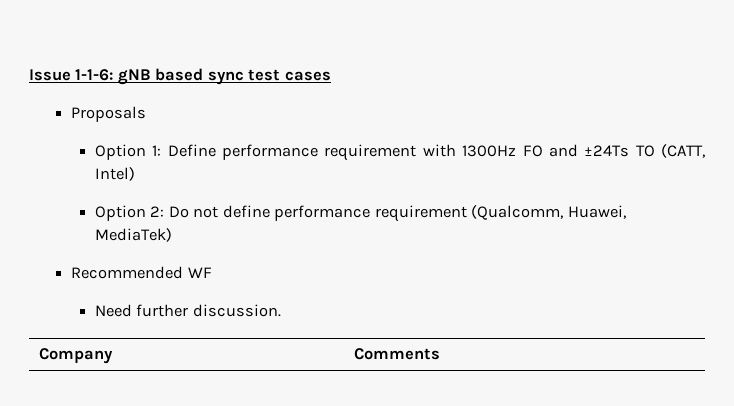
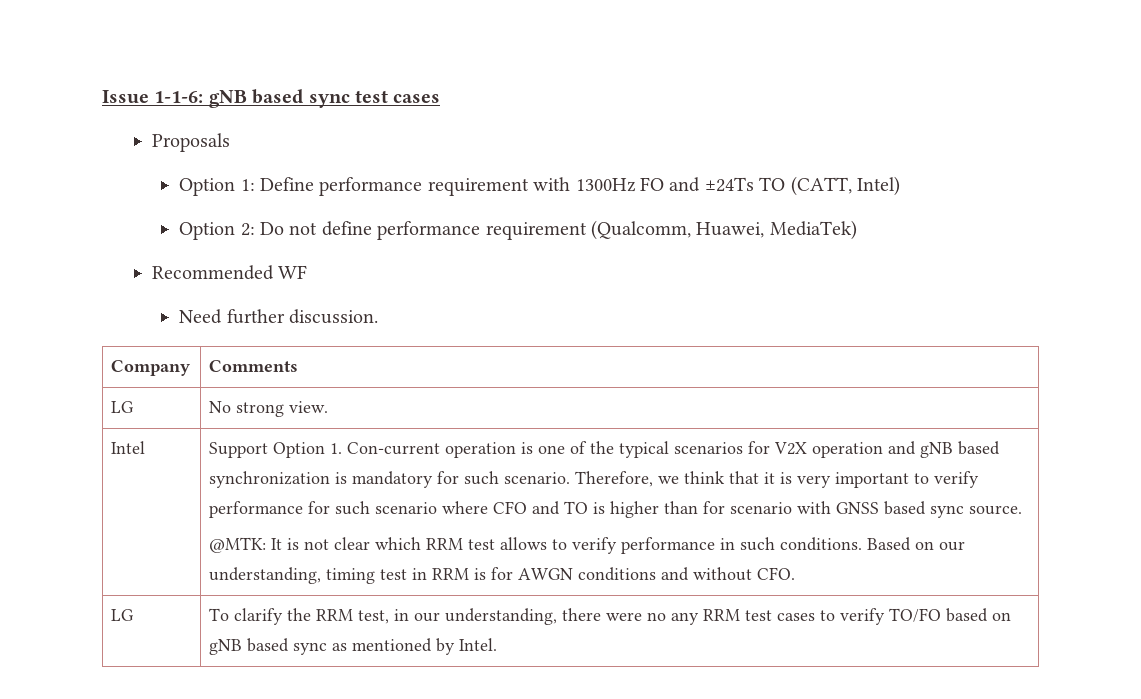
+ LG | No strong view.
+ Intel | Support Option 1. Con-current operation is one of the typical scenarios for V2X operation and gNB based synchronization is mandatory for such scenario. Therefore, we think that it is very important to verify performance for such scenario where CFO and TO is higher than for scenario with GNSS based sync source.
+ @MTK: It is not clear which RRM test allows to verify performance in such conditions. Based on our understanding, timing test in RRM is for AWGN conditions and without CFO.
+ LG | To clarify the RRM test, in our understanding, there were no any RRM test cases to verify TO/FO based on gNB based sync as mentioned by Intel.

